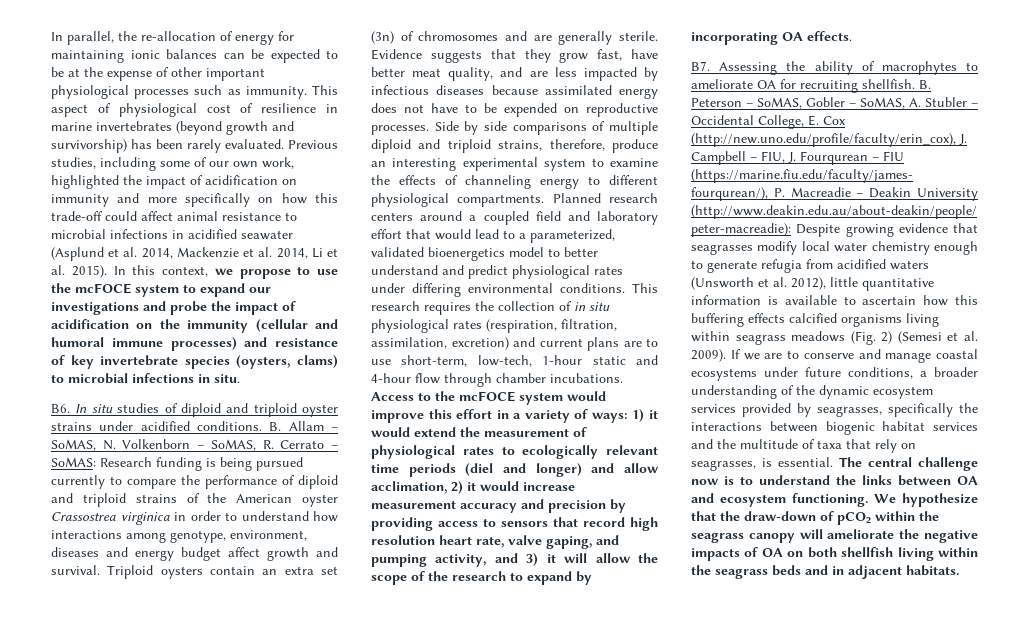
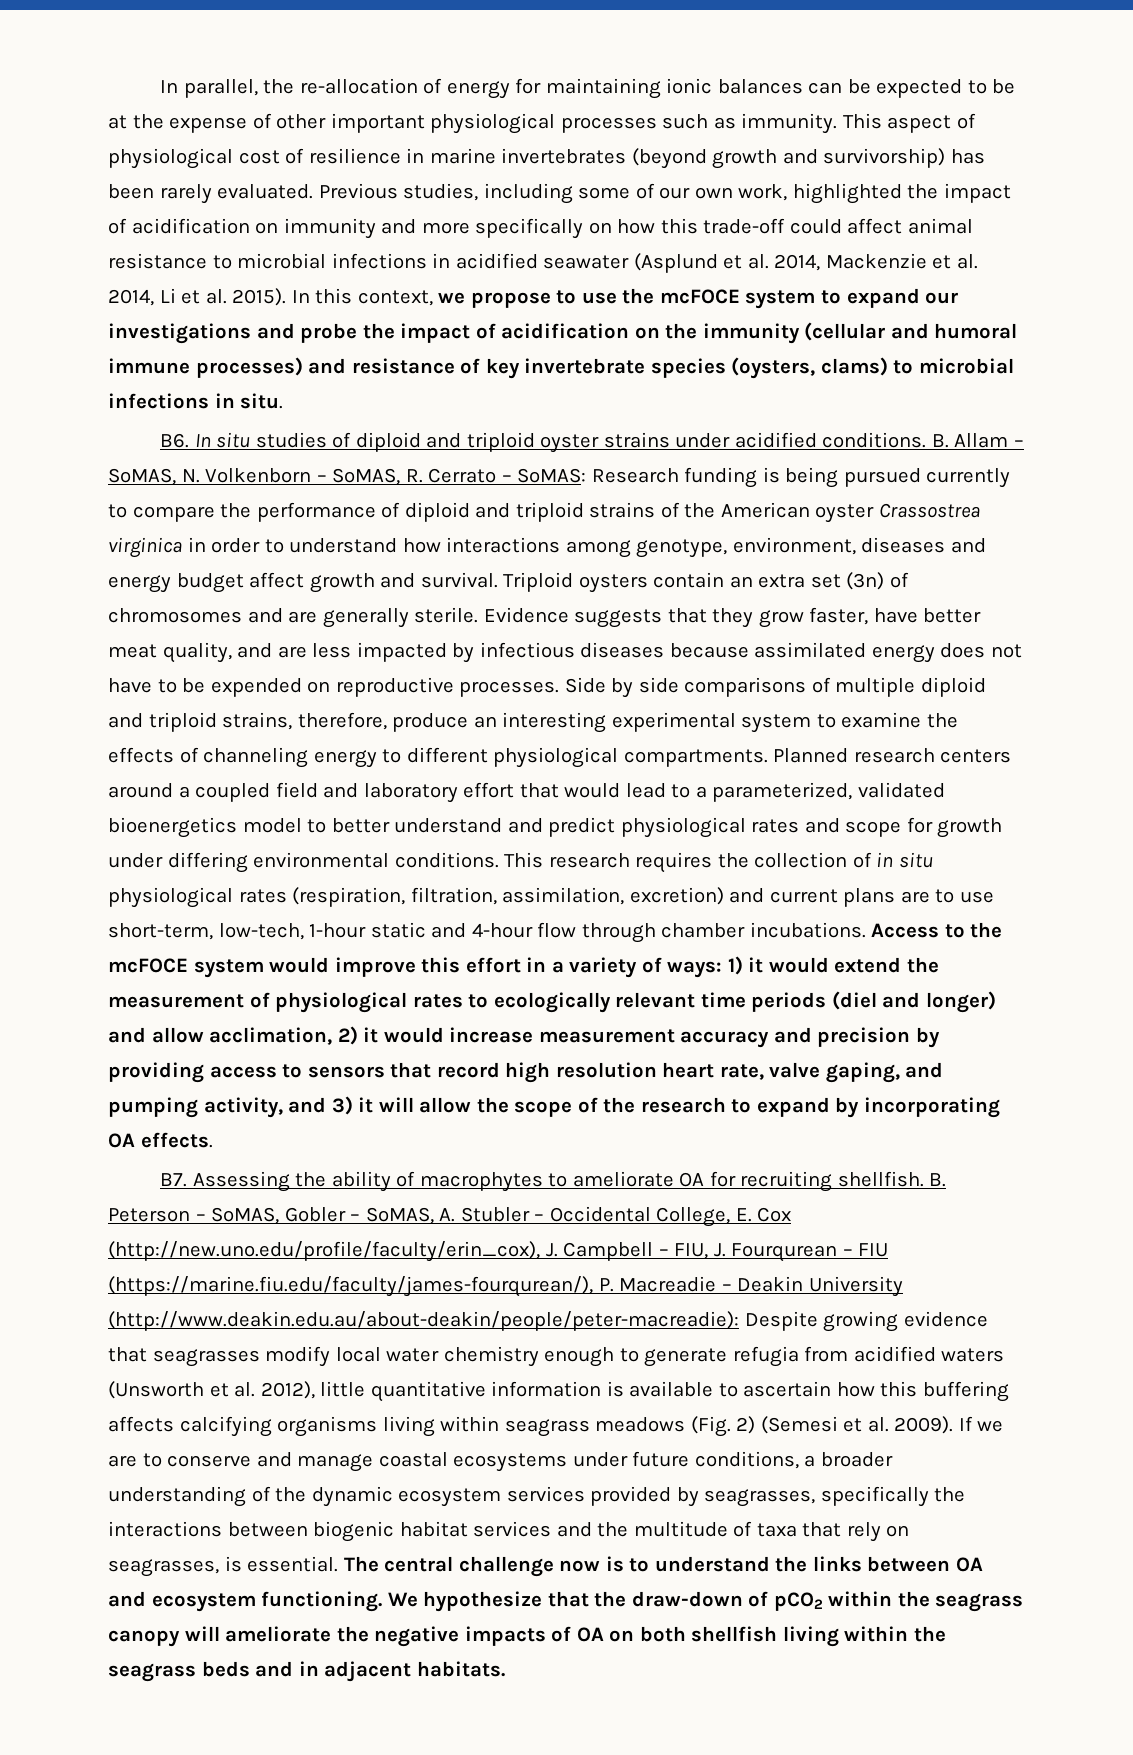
- Evidence suggests that they grow fast, have better meat quality, and are less impacted by infectious diseases because assimilated energy does not have to be expended on reproductive processes.
+ Evidence suggests that they grow faster, have better meat quality, and are less impacted by infectious diseases because assimilated energy does not have to be expended on reproductive processes.
- Planned research centers around a coupled field and laboratory effort that would lead to a parameterized, validated bioenergetics model to better understand and predict physiological rates under differing environmental conditions.
+ Planned research centers around a coupled field and laboratory effort that would lead to a parameterized, validated bioenergetics model to better understand and predict physiological rates and scope for growth under differing environmental conditions.
- Despite growing evidence that seagrasses modify local water chemistry enough to generate refugia from acidified waters (Unsworth et al. 2012), little quantitative information is available to ascertain how this buffering effects calcified organisms living within seagrass meadows (Fig. 2) (Semesi et al. 2009).
+ Despite growing evidence that seagrasses modify local water chemistry enough to generate refugia from acidified waters (Unsworth et al. 2012), little quantitative information is available to ascertain how this buffering affects calcifying organisms living within seagrass meadows (Fig. 2) (Semesi et al. 2009).

